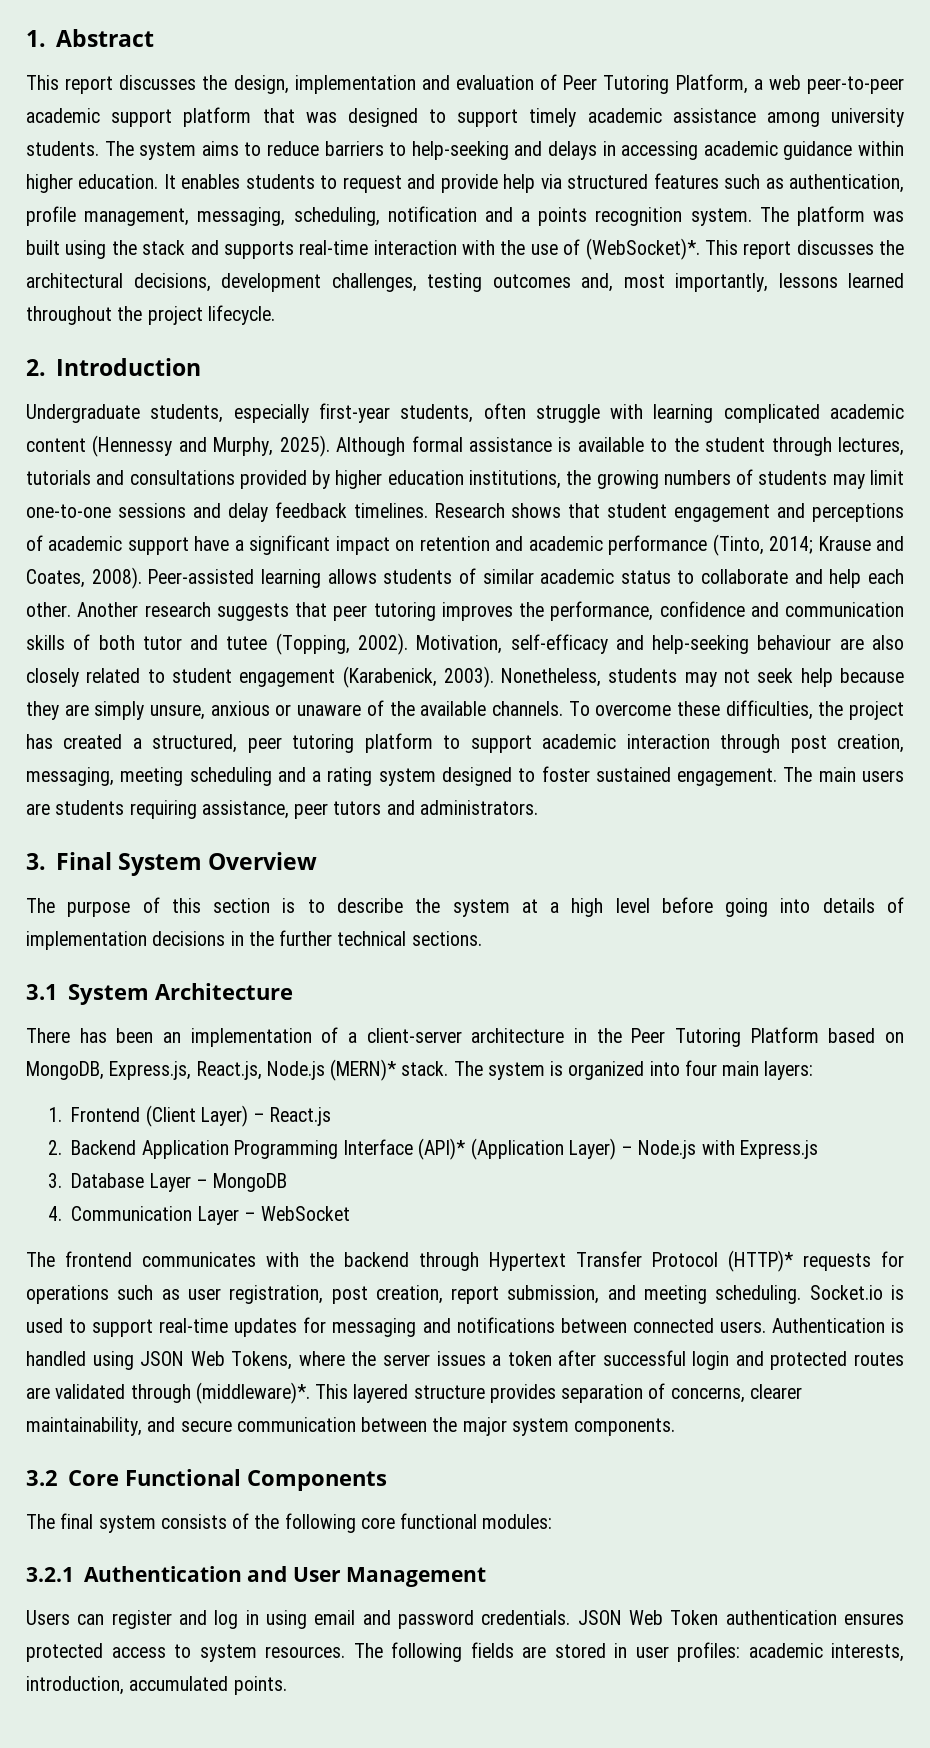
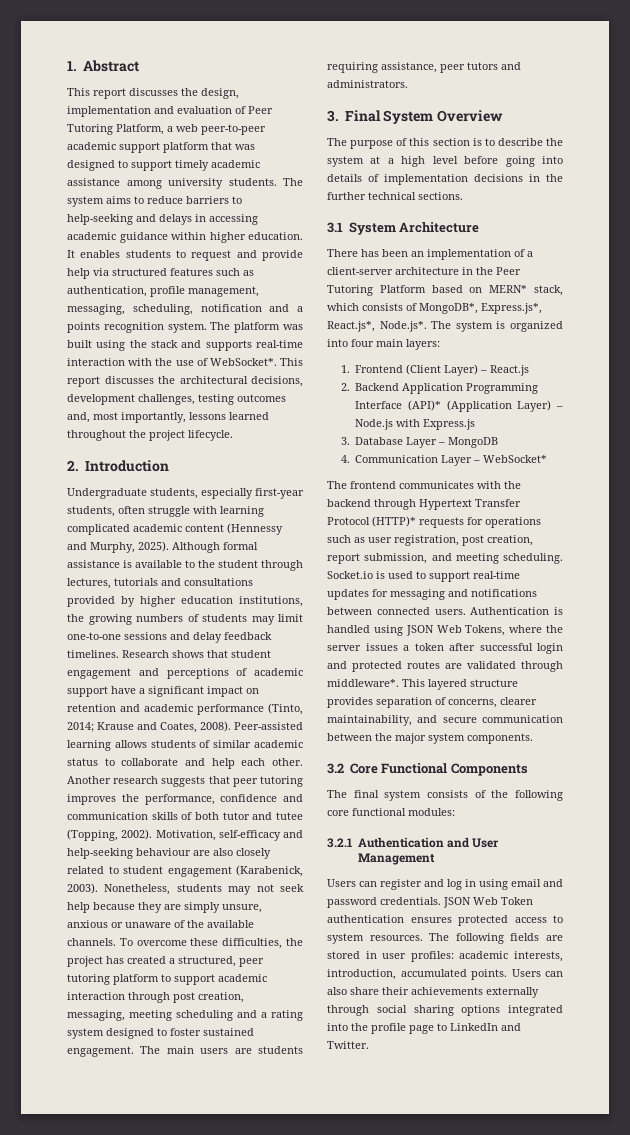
- The platform was built using the stack and supports real-time interaction with the use of (WebSocket)*.
+ The platform was built using the stack and supports real-time interaction with the use of WebSocket*.
- There has been an implementation of a client-server architecture in the Peer Tutoring Platform based on MongoDB, Express.js, React.js, Node.js (MERN)* stack. The system is organized into four main layers:
+ There has been an implementation of a client-server architecture in the Peer Tutoring Platform based on MERN* stack, which consists of MongoDB*, Express.js*, React.js*, Node.js*. The system is organized into four main layers:
- 4. Communication Layer – WebSocket
+ 4. Communication Layer – WebSocket*
- Authentication is handled using JSON Web Tokens, where the server issues a token after successful login and protected routes are validated through (middleware)*.
+ Authentication is handled using JSON Web Tokens, where the server issues a token after successful login and protected routes are validated through middleware*.
+ Users can also share their achievements externally through social sharing options integrated into the profile page to LinkedIn and Twitter.

